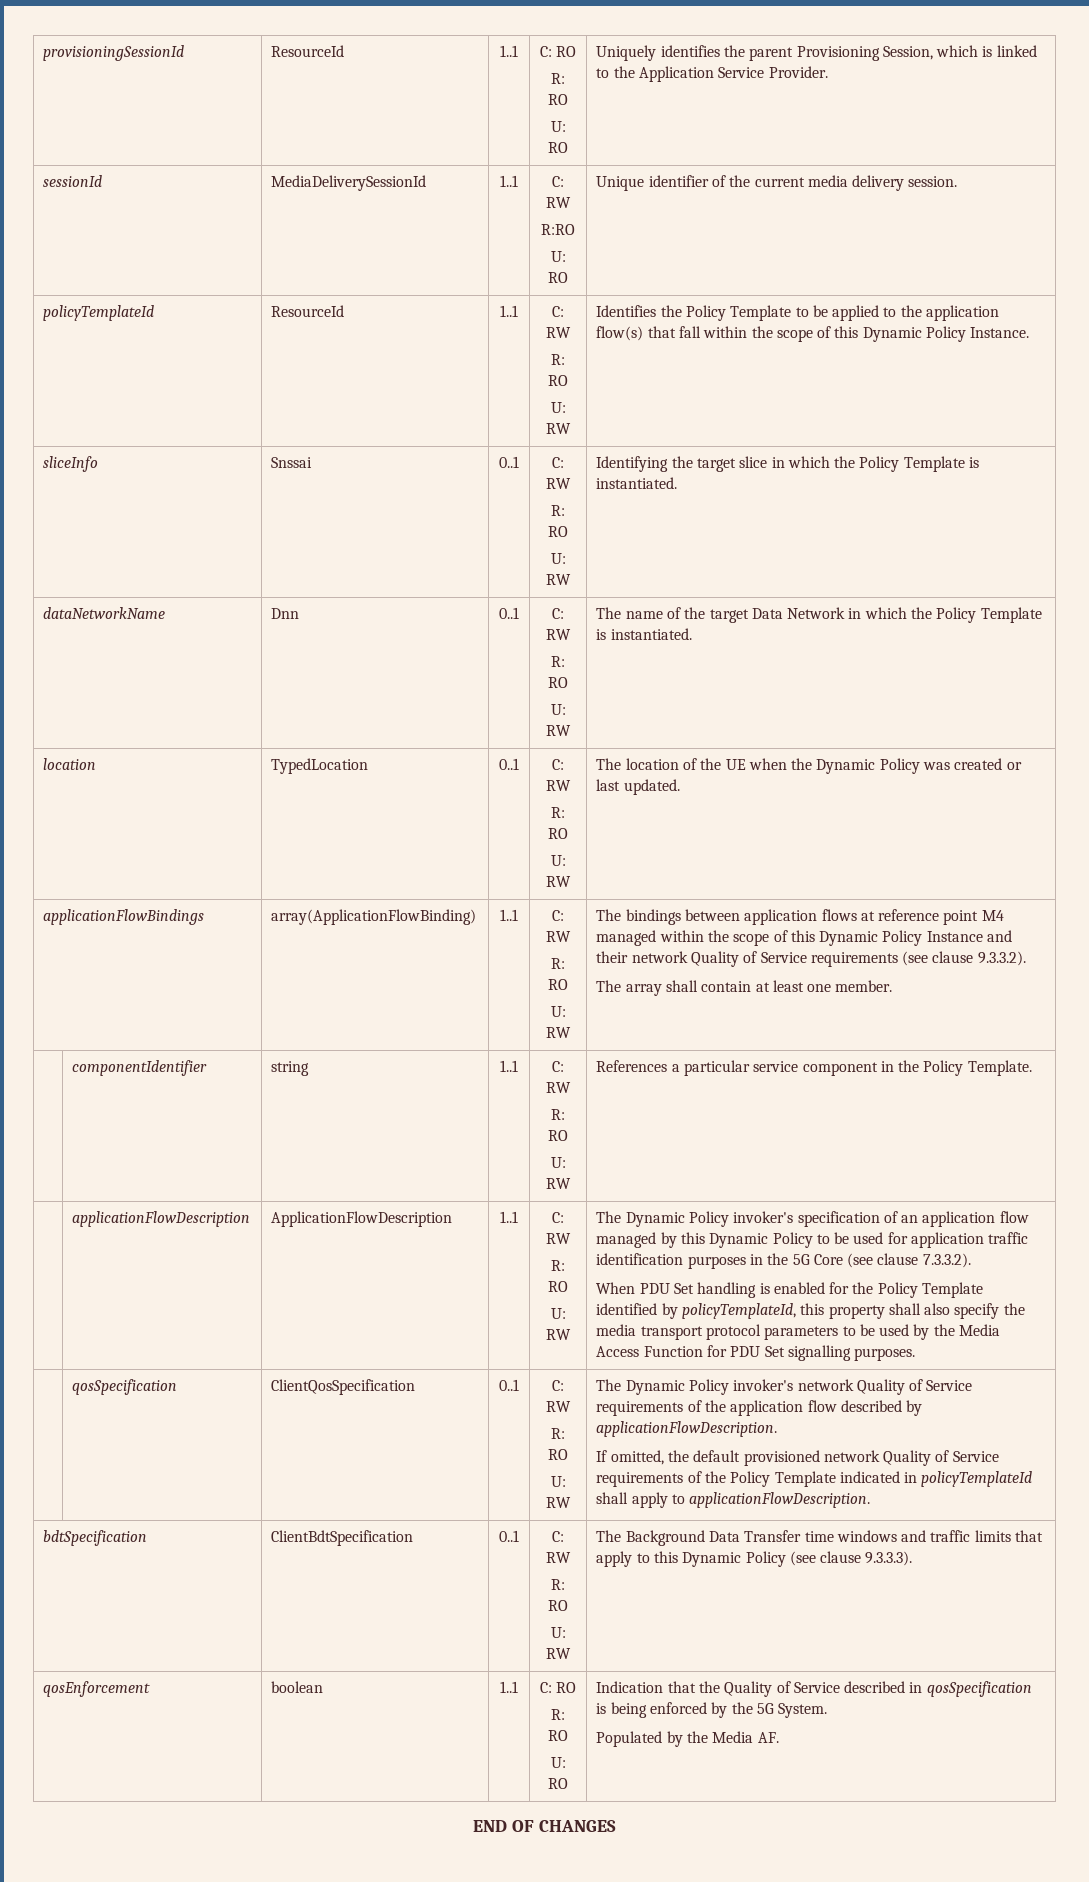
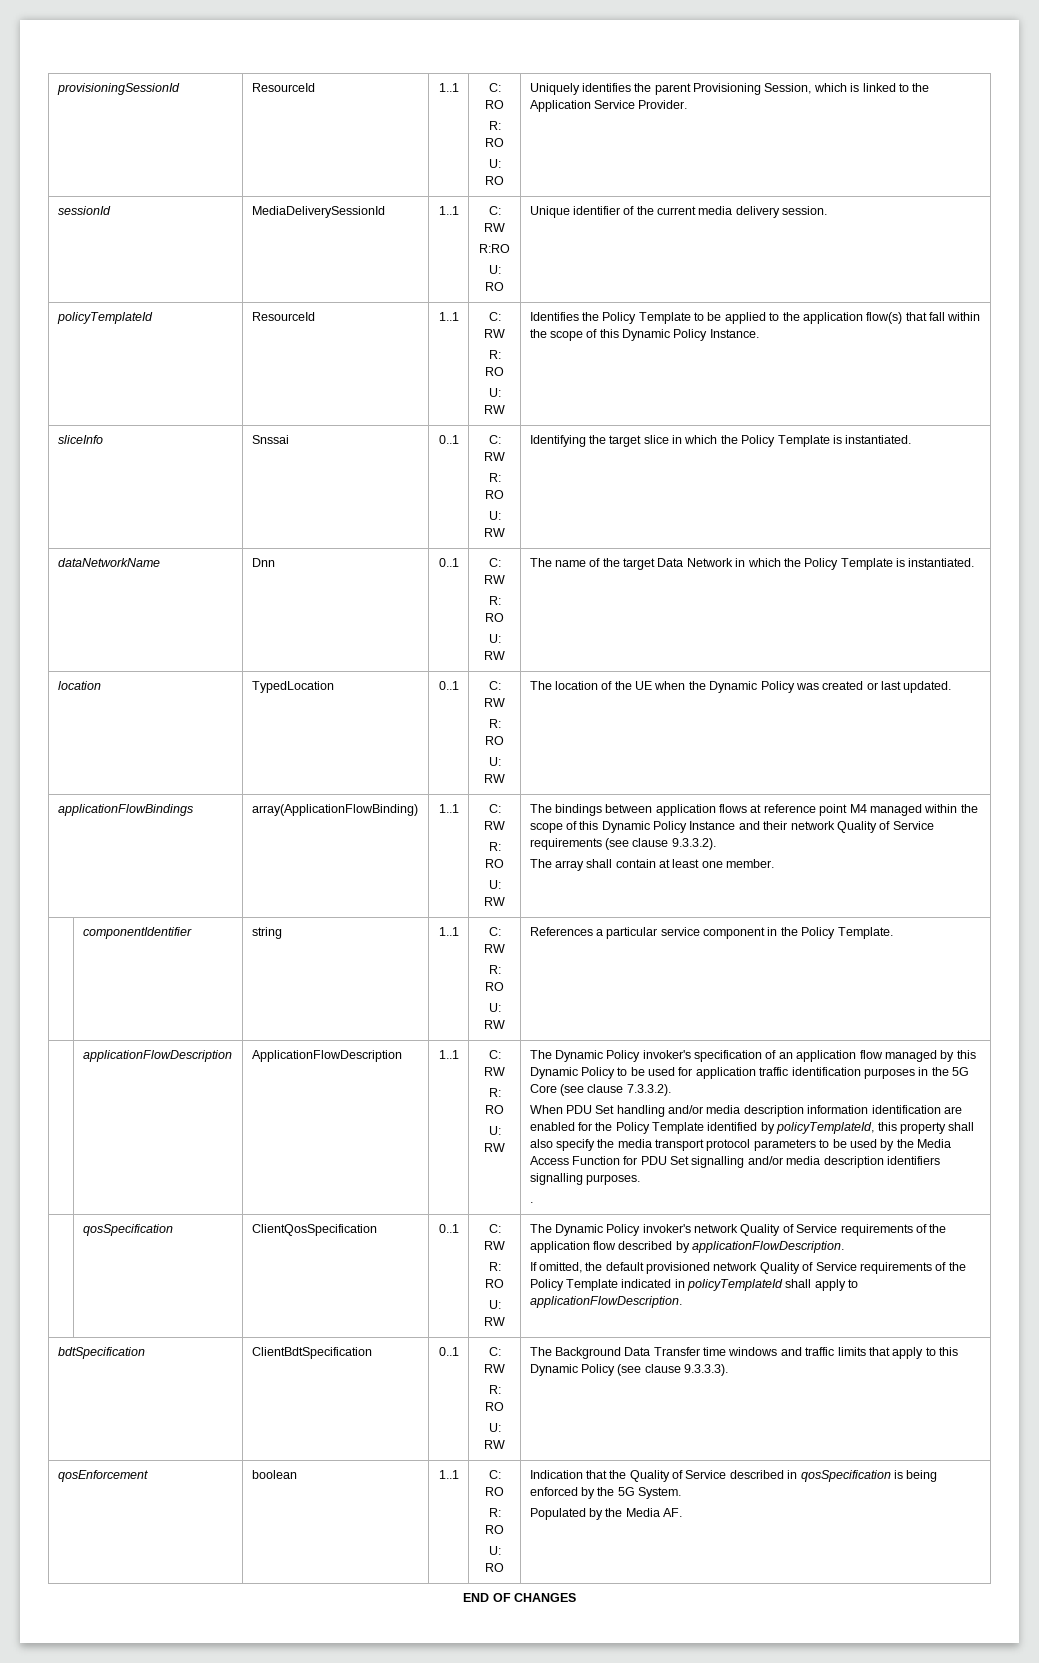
- When PDU Set handling is enabled for the Policy Template identified by policyTemplateId, this property shall also specify the media transport protocol parameters to be used by the Media Access Function for PDU Set signalling purposes.
+ When PDU Set handling and/or media description information identification are enabled for the Policy Template identified by policyTemplateId, this property shall also specify the media transport protocol parameters to be used by the Media Access Function for PDU Set signalling and/or media description identifiers signalling purposes.
+ .

